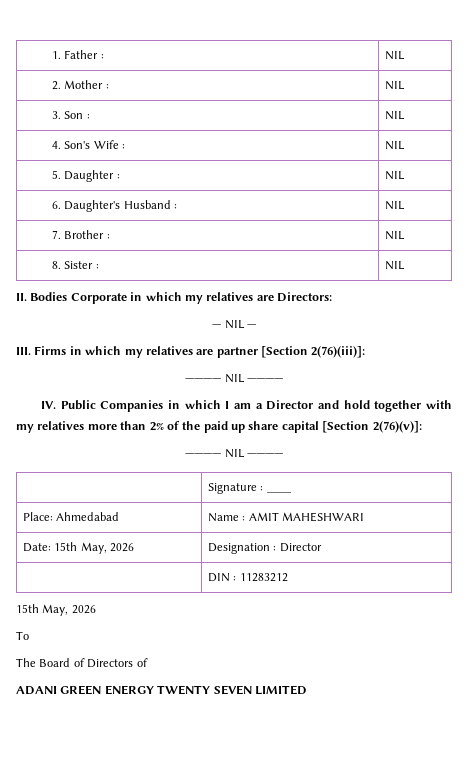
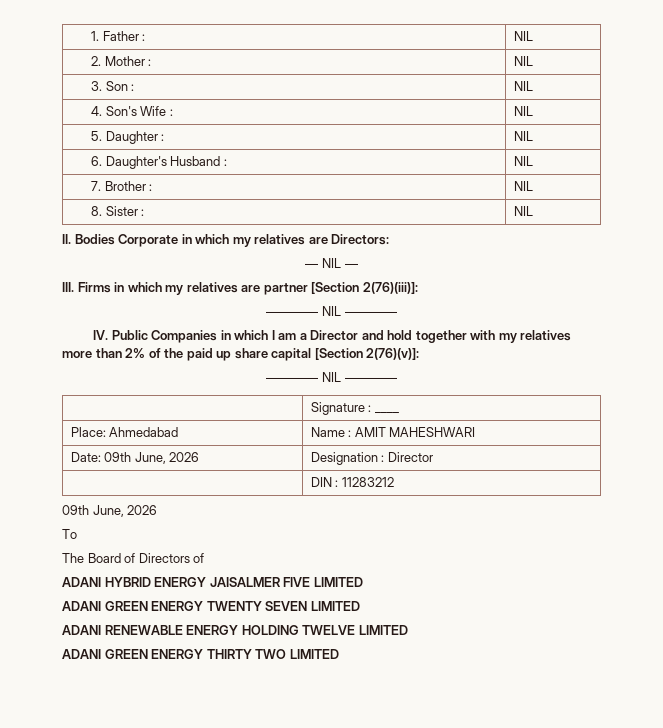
- Date: 15th May, 2026 | Designation : Director
+ Date: 09th June, 2026 | Designation : Director
  | DIN : 11283212
- 15th May, 2026
+ 09th June, 2026
+ ADANI HYBRID ENERGY JAISALMER FIVE LIMITED
+ ADANI RENEWABLE ENERGY HOLDING TWELVE LIMITED
+ ADANI GREEN ENERGY THIRTY TWO LIMITED

